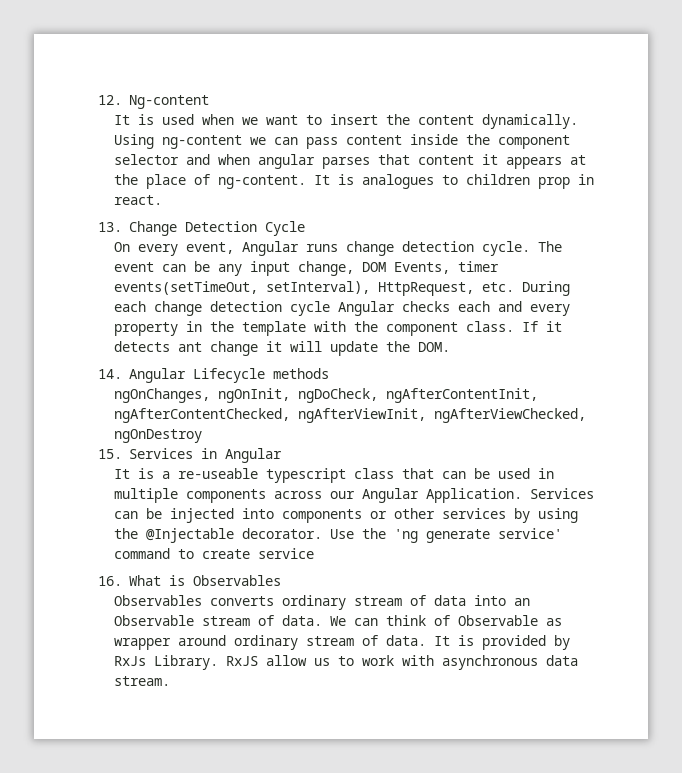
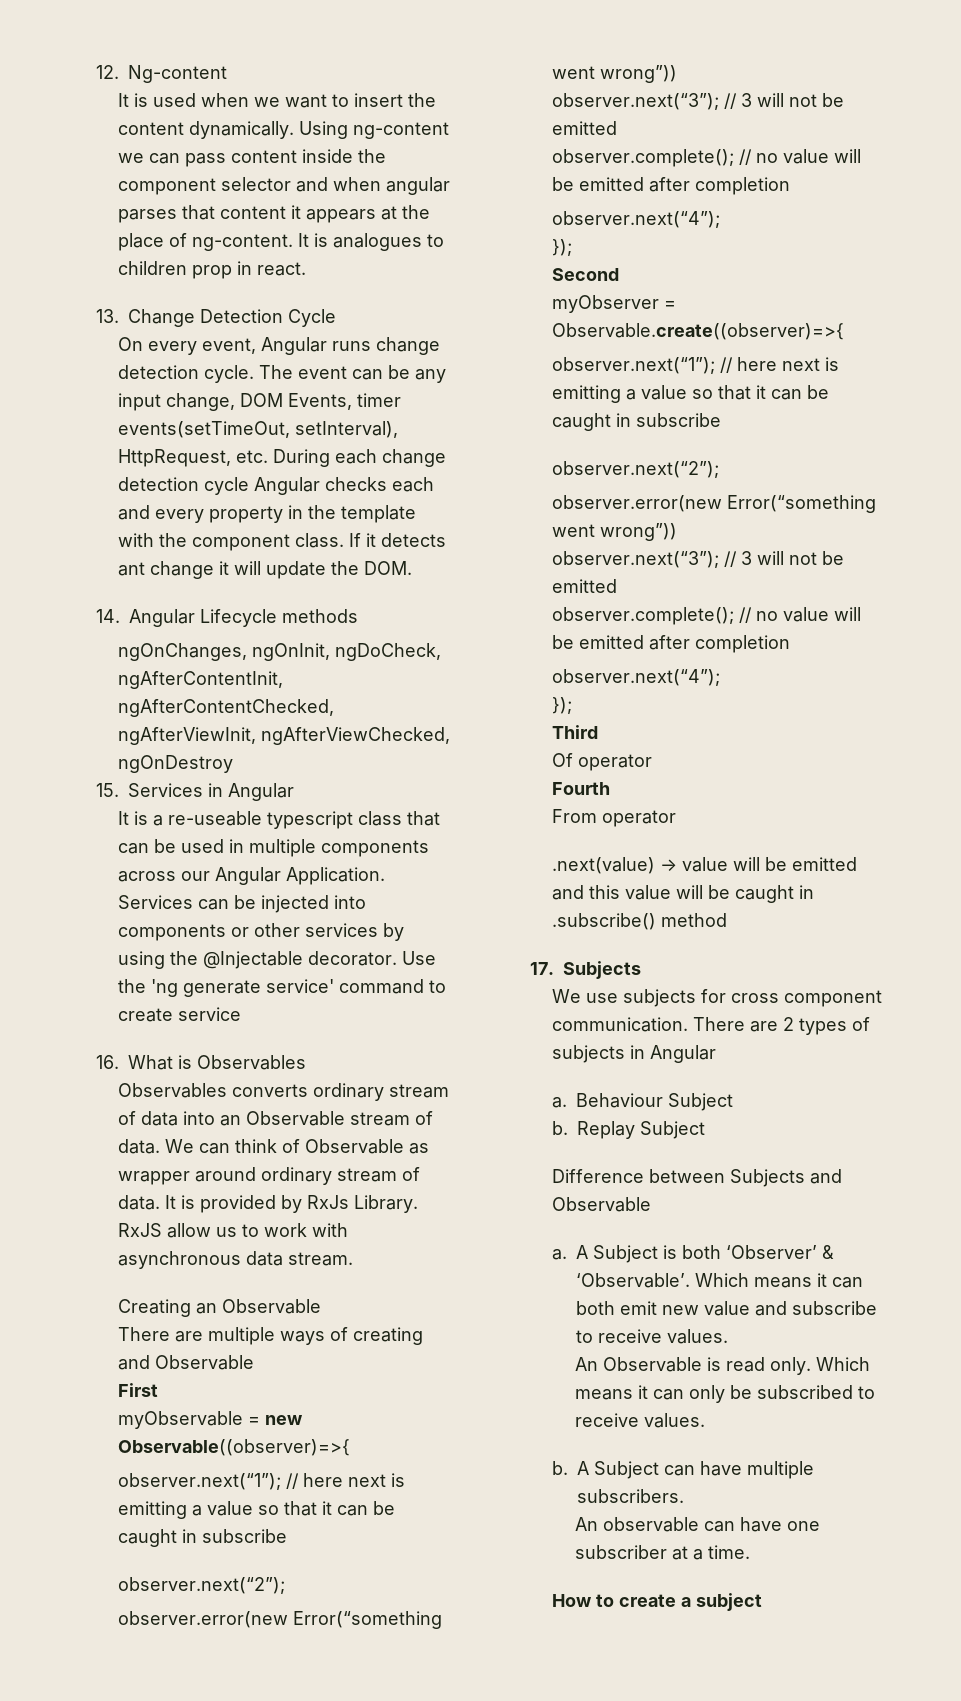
+ Creating an Observable
+ There are multiple ways of creating and Observable
+ First
+ myObservable = new Observable((observer)=>{
+ observer.next(“1”); // here next is emitting a value so that it can be caught in subscribe
+ observer.next(“2”);
+ observer.error(new Error(“something went wrong”))
+ observer.next(“3”); // 3 will not be emitted
+ observer.complete(); // no value will be emitted after completion
+ observer.next(“4”);
+ });
+ Second
+ myObserver = Observable.create((observer)=>{
+ observer.next(“1”); // here next is emitting a value so that it can be caught in subscribe
+ observer.next(“2”);
+ observer.error(new Error(“something went wrong”))
+ observer.next(“3”); // 3 will not be emitted
+ observer.complete(); // no value will be emitted after completion
+ observer.next(“4”);
+ });
+ Third
+ Of operator
+ Fourth
+ From operator
+ .next(value) → value will be emitted and this value will be caught in .subscribe() method
+ 17. Subjects
+ We use subjects for cross component communication. There are 2 types of subjects in Angular
+ a. Behaviour Subject
+ b. Replay Subject
+ Difference between Subjects and Observable
+ a. A Subject is both ‘Observer’ & ‘Observable’. Which means it can both emit new value and subscribe to receive values.
+ An Observable is read only. Which means it can only be subscribed to receive values.
+ b. A Subject can have multiple subscribers.
+ An observable can have one subscriber at a time.
+ How to create a subject

